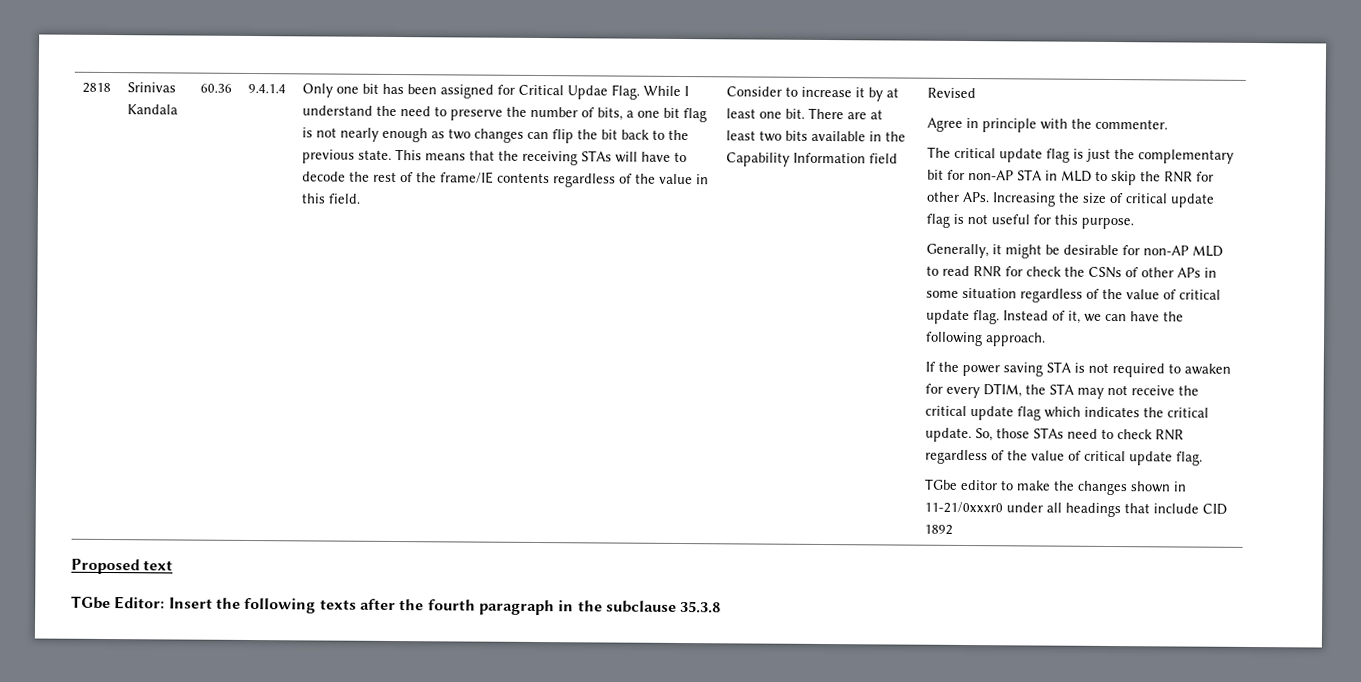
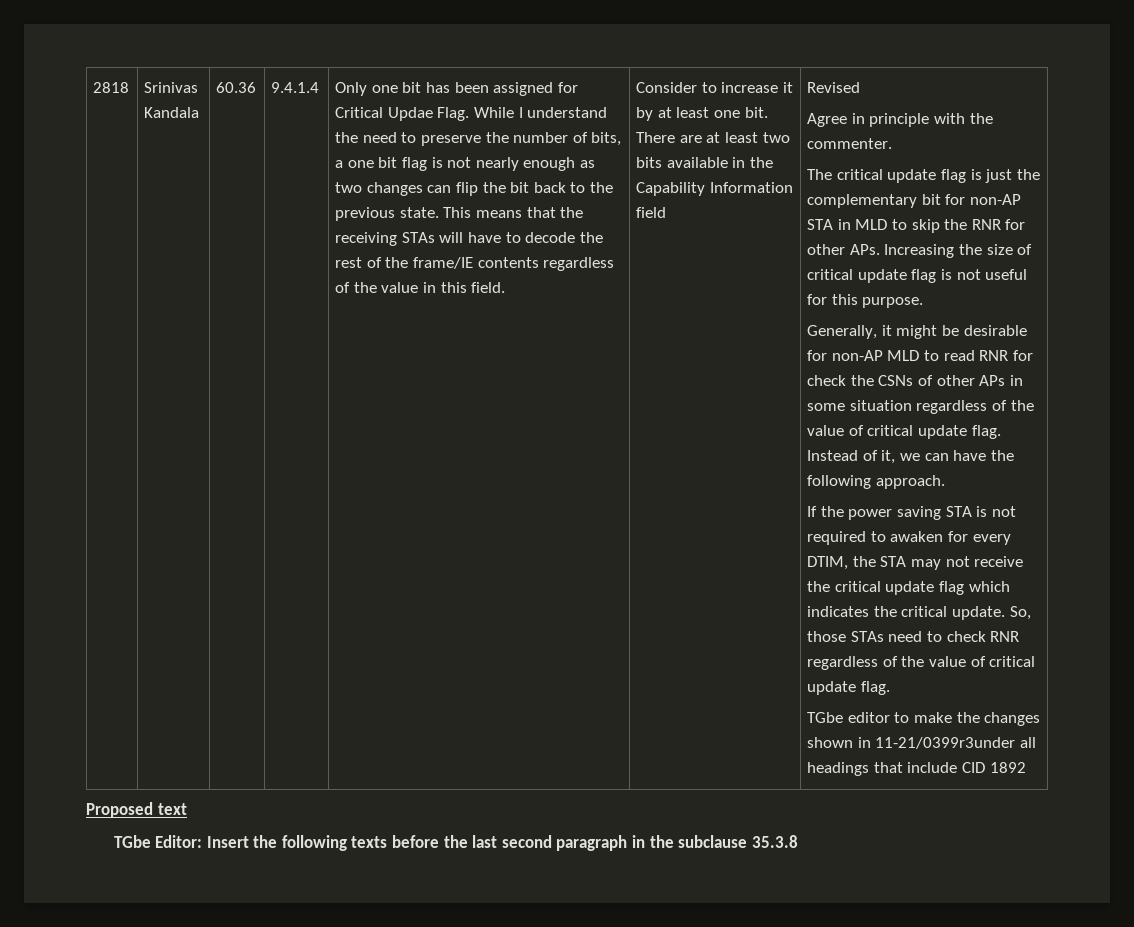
- TGbe editor to make the changes shown in 11-21/0xxxr0 under all headings that include CID 1892
+ TGbe editor to make the changes shown in 11-21/0399r3under all headings that include CID 1892
- TGbe Editor: Insert the following texts after the fourth paragraph in the subclause 35.3.8
+ TGbe Editor: Insert the following texts before the last second paragraph in the subclause 35.3.8

